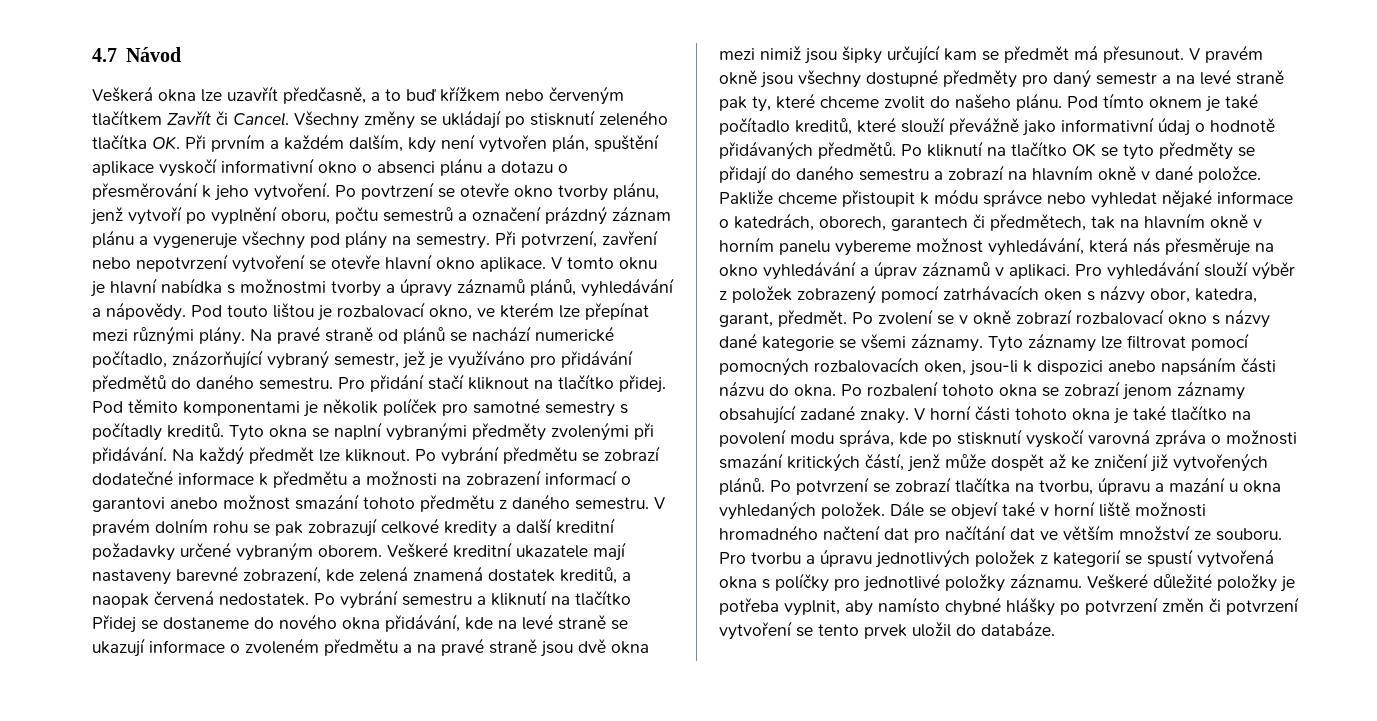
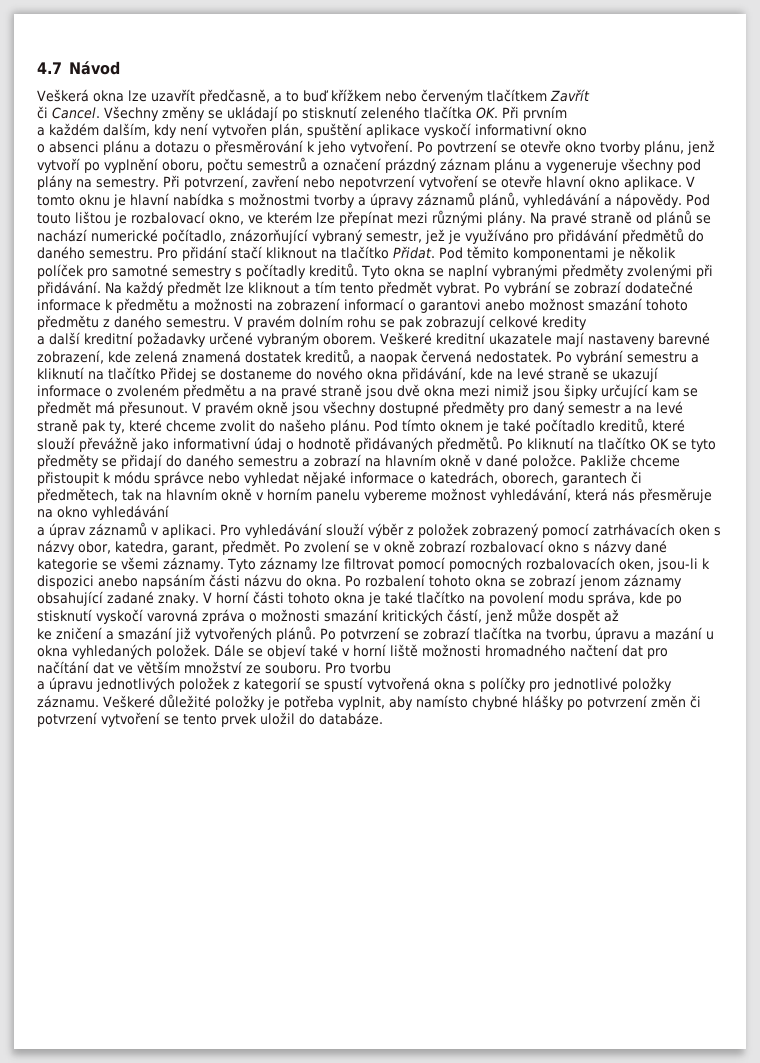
- Veškerá okna lze uzavřít předčasně, a to buď křížkem nebo červeným tlačítkem Zavřít či Cancel.
+ Veškerá okna lze uzavřít předčasně, a to buď křížkem nebo červeným tlačítkem Zavřít
+ či Cancel.
- Všechny změny se ukládají po stisknutí zeleného tlačítka OK. Při prvním a každém dalším, kdy není vytvořen plán, spuštění aplikace vyskočí informativní okno o absenci plánu a dotazu o přesměrování k jeho vytvoření.
+ Všechny změny se ukládají po stisknutí zeleného tlačítka OK. Při prvním
+ a každém dalším, kdy není vytvořen plán, spuštění aplikace vyskočí informativní okno
+ o absenci plánu a dotazu o přesměrování k jeho vytvoření.
- Pro přidání stačí kliknout na tlačítko přidej.
+ Pro přidání stačí kliknout na tlačítko Přidat.
- Na každý předmět lze kliknout. Po vybrání předmětu se zobrazí dodatečné informace k předmětu a možnosti na zobrazení informací o garantovi anebo možnost smazání tohoto předmětu z daného semestru.
+ Na každý předmět lze kliknout a tím tento předmět vybrat. Po vybrání se zobrazí dodatečné informace k předmětu a možnosti na zobrazení informací o garantovi anebo možnost smazání tohoto předmětu z daného semestru.
- V pravém dolním rohu se pak zobrazují celkové kredity a další kreditní požadavky určené vybraným oborem.
+ V pravém dolním rohu se pak zobrazují celkové kredity
+ a další kreditní požadavky určené vybraným oborem.
- Pakliže chceme přistoupit k módu správce nebo vyhledat nějaké informace o katedrách, oborech, garantech či předmětech, tak na hlavním okně v horním panelu vybereme možnost vyhledávání, která nás přesměruje na okno vyhledávání a úprav záznamů v aplikaci.
+ Pakliže chceme přistoupit k módu správce nebo vyhledat nějaké informace o katedrách, oborech, garantech či předmětech, tak na hlavním okně v horním panelu vybereme možnost vyhledávání, která nás přesměruje na okno vyhledávání
+ a úprav záznamů v aplikaci.
- V horní části tohoto okna je také tlačítko na povolení modu správa, kde po stisknutí vyskočí varovná zpráva o možnosti smazání kritických částí, jenž může dospět až ke zničení již vytvořených plánů.
+ V horní části tohoto okna je také tlačítko na povolení modu správa, kde po stisknutí vyskočí varovná zpráva o možnosti smazání kritických částí, jenž může dospět až
+ ke zničení a smazání již vytvořených plánů.
- Pro tvorbu a úpravu jednotlivých položek z kategorií se spustí vytvořená okna s políčky pro jednotlivé položky záznamu.
+ Pro tvorbu
+ a úpravu jednotlivých položek z kategorií se spustí vytvořená okna s políčky pro jednotlivé položky záznamu.

